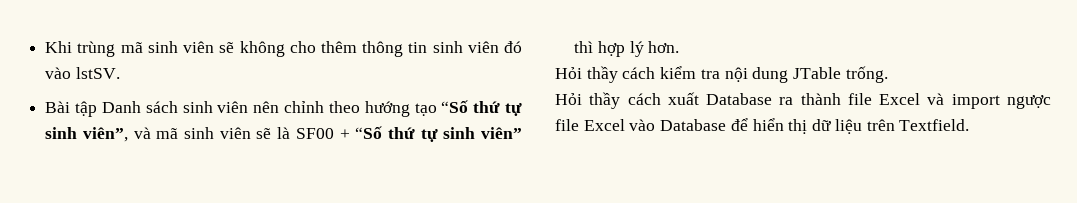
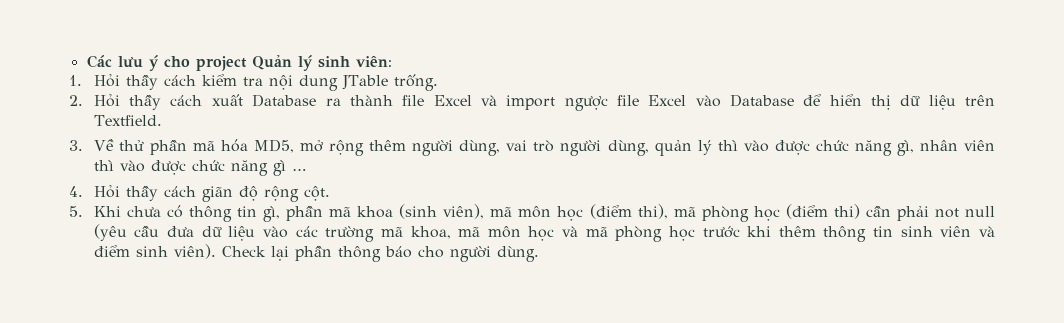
- Khi trùng mã sinh viên sẽ không cho thêm thông tin sinh viên đó vào lstSV.
- Bài tập Danh sách sinh viên nên chỉnh theo hướng tạo “Số thứ tự sinh viên”, và mã sinh viên sẽ là SF00 + “Số thứ tự sinh viên” thì hợp lý hơn.
- Hỏi thầy cách kiểm tra nội dung JTable trống.
+ Các lưu ý cho project Quản lý sinh viên:
+ 1. Hỏi thầy cách kiểm tra nội dung JTable trống.
- Hỏi thầy cách xuất Database ra thành file Excel và import ngược file Excel vào Database để hiển thị dữ liệu trên Textfield.
+ 2. Hỏi thầy cách xuất Database ra thành file Excel và import ngược file Excel vào Database để hiển thị dữ liệu trên Textfield.
+ 3. Về thử phần mã hóa MD5, mở rộng thêm người dùng, vai trò người dùng, quản lý thì vào được chức năng gì, nhân viên thì vào được chức năng gì …
+ 4. Hỏi thầy cách giãn độ rộng cột.
+ 5. Khi chưa có thông tin gì, phần mã khoa (sinh viên), mã môn học (điểm thi), mã phòng học (điểm thi) cần phải not null (yêu cầu đưa dữ liệu vào các trường mã khoa, mã môn học và mã phòng học trước khi thêm thông tin sinh viên và điểm sinh viên). Check lại phần thông báo cho người dùng.

